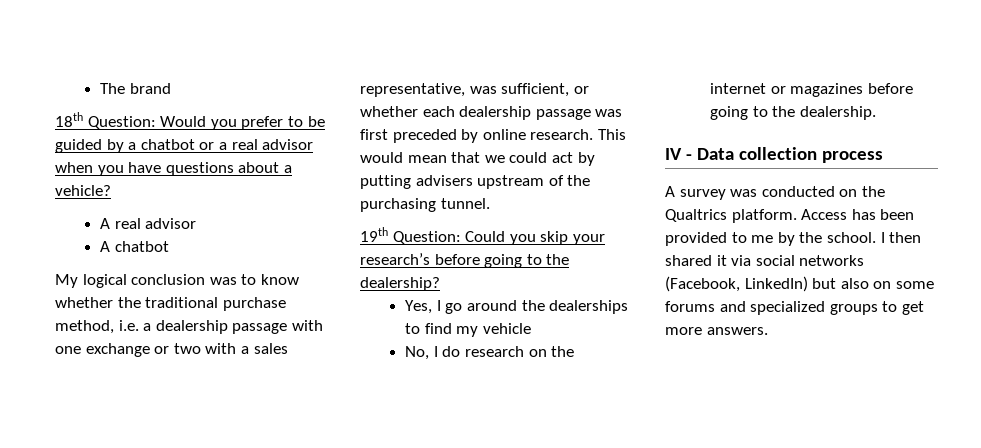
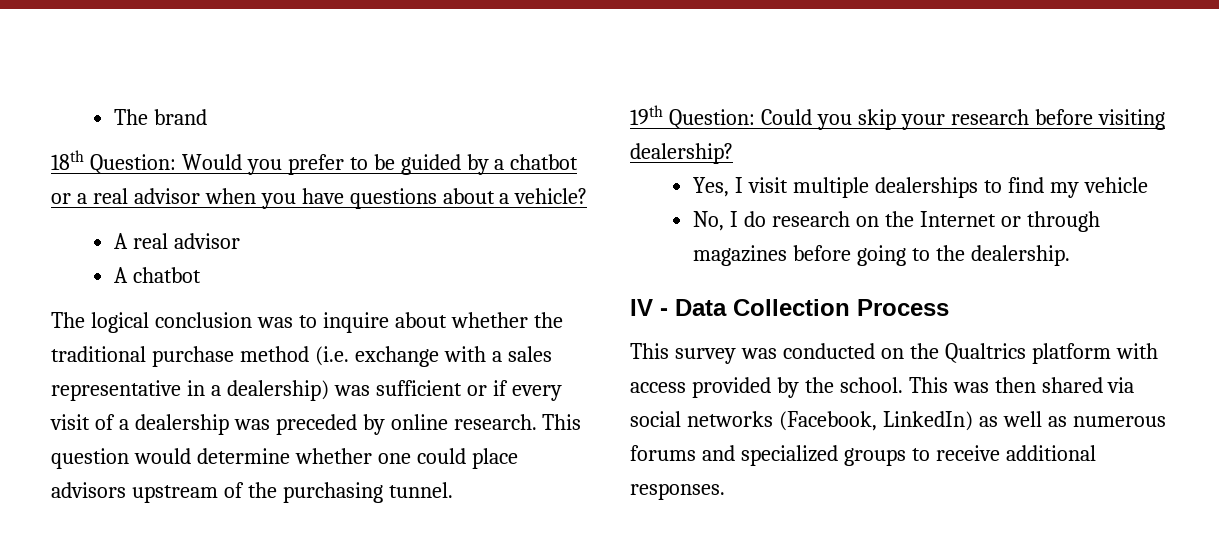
- My logical conclusion was to know whether the traditional purchase method, i.e. a dealership passage with one exchange or two with a sales representative, was sufficient, or whether each dealership passage was first preceded by online research.
+ The logical conclusion was to inquire about whether the traditional purchase method (i.e. exchange with a sales representative in a dealership) was sufficient or if every visit of a dealership was preceded by online research.
- This would mean that we could act by putting advisers upstream of the purchasing tunnel.
+ This question would determine whether one could place advisors upstream of the purchasing tunnel.
- 19th Question: Could you skip your research’s before going to the dealership?
+ 19th Question: Could you skip your research before visiting dealership?
- Yes, I go around the dealerships to find my vehicle
+ Yes, I visit multiple dealerships to find my vehicle
- No, I do research on the internet or magazines before going to the dealership.
+ No, I do research on the Internet or through magazines before going to the dealership.
- IV - Data collection process
- A survey was conducted on the Qualtrics platform. Access has been provided to me by the school.
+ IV - Data Collection Process
+ This survey was conducted on the Qualtrics platform with access provided by the school.
- I then shared it via social networks (Facebook, LinkedIn) but also on some forums and specialized groups to get more answers.
+ This was then shared via social networks (Facebook, LinkedIn) as well as numerous forums and specialized groups to receive additional responses.

